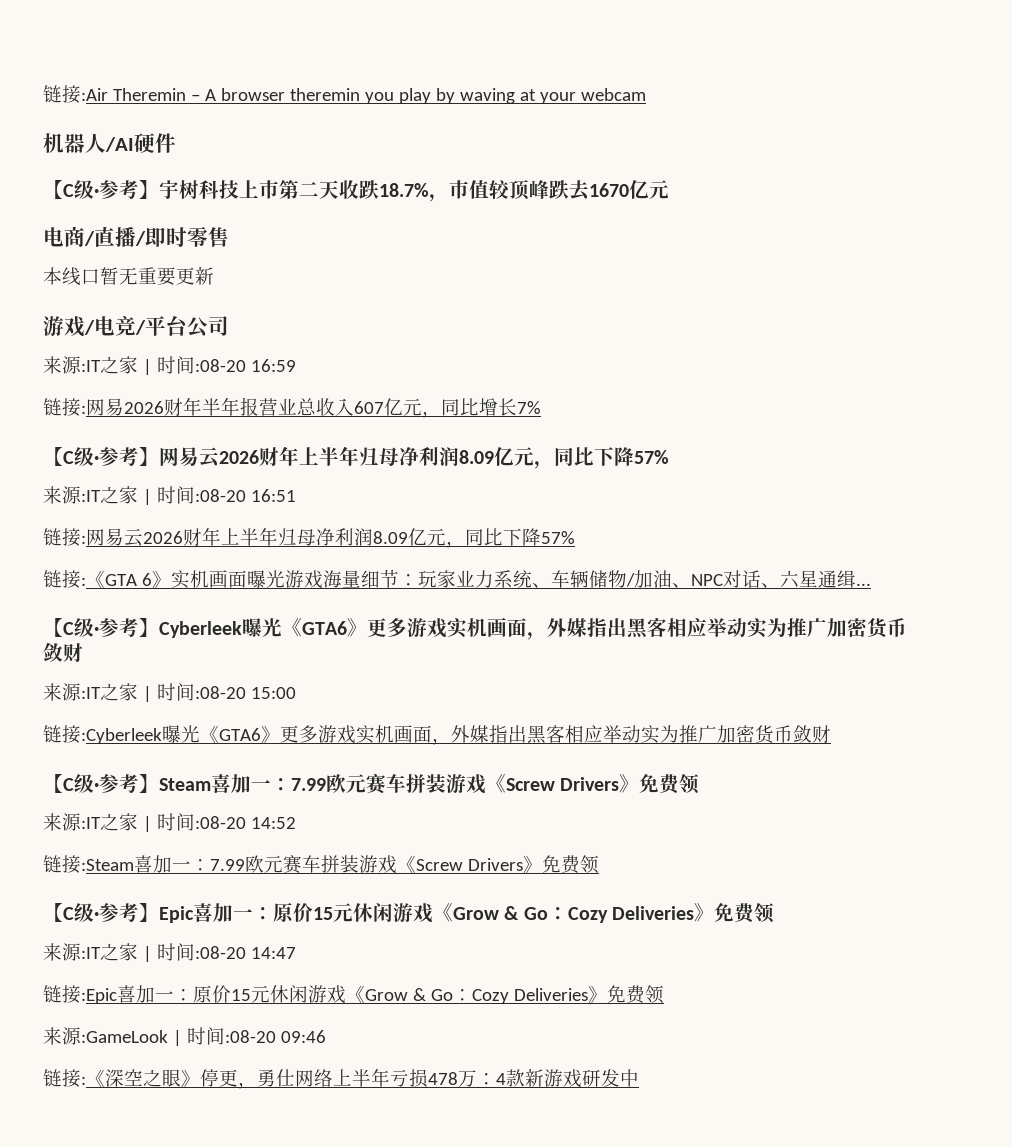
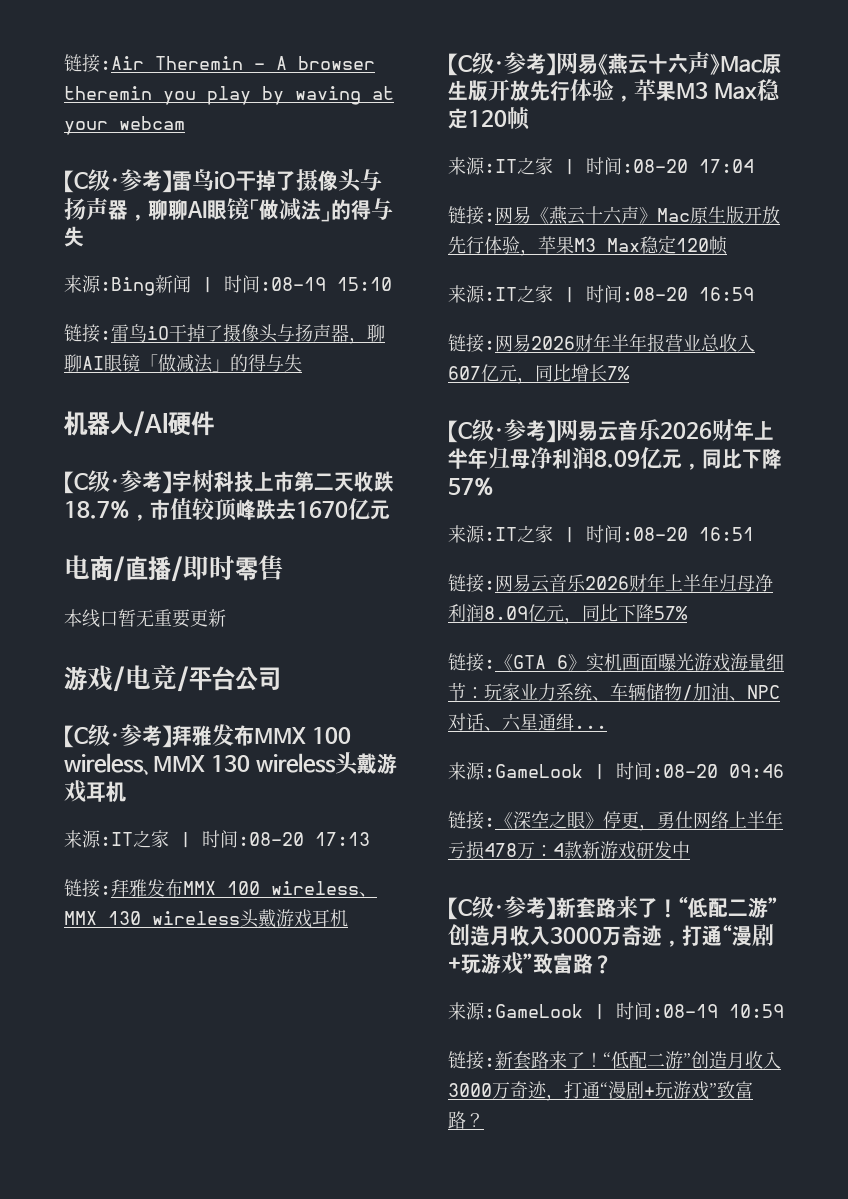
+ 【C级·参考】雷鸟iO干掉了摄像头与扬声器，聊聊AI眼镜「做减法」的得与失
+ 来源:Bing新闻 | 时间:08-19 15:10
+ 链接:雷鸟iO干掉了摄像头与扬声器，聊聊AI眼镜「做减法」的得与失
+ 【C级·参考】拜雅发布MMX 100 wireless、MMX 130 wireless头戴游戏耳机
+ 来源:IT之家 | 时间:08-20 17:13
+ 链接:拜雅发布MMX 100 wireless、MMX 130 wireless头戴游戏耳机
+ 【C级·参考】网易《燕云十六声》Mac原生版开放先行体验，苹果M3 Max稳定120帧
+ 来源:IT之家 | 时间:08-20 17:04
+ 链接:网易《燕云十六声》Mac原生版开放先行体验，苹果M3 Max稳定120帧
- 【C级·参考】网易云2026财年上半年归母净利润8.09亿元，同比下降57%
+ 【C级·参考】网易云音乐2026财年上半年归母净利润8.09亿元，同比下降57%
- 链接:网易云2026财年上半年归母净利润8.09亿元，同比下降57%
+ 链接:网易云音乐2026财年上半年归母净利润8.09亿元，同比下降57%
- 【C级·参考】Cyberleek曝光《GTA6》更多游戏实机画面，外媒指出黑客相应举动实为推广加密货币敛财
- 来源:IT之家 | 时间:08-20 15:00
- 链接:Cyberleek曝光《GTA6》更多游戏实机画面，外媒指出黑客相应举动实为推广加密货币敛财
- 【C级·参考】Steam喜加一：7.99欧元赛车拼装游戏《Screw Drivers》免费领
- 来源:IT之家 | 时间:08-20 14:52
- 链接:Steam喜加一：7.99欧元赛车拼装游戏《Screw Drivers》免费领
- 【C级·参考】Epic喜加一：原价15元休闲游戏《Grow & Go：Cozy Deliveries》免费领
- 来源:IT之家 | 时间:08-20 14:47
- 链接:Epic喜加一：原价15元休闲游戏《Grow & Go：Cozy Deliveries》免费领
+ 【C级·参考】新套路来了！“低配二游”创造月收入3000万奇迹，打通“漫剧+玩游戏”致富路？
+ 来源:GameLook | 时间:08-19 10:59
+ 链接:新套路来了！“低配二游”创造月收入3000万奇迹，打通“漫剧+玩游戏”致富路？

